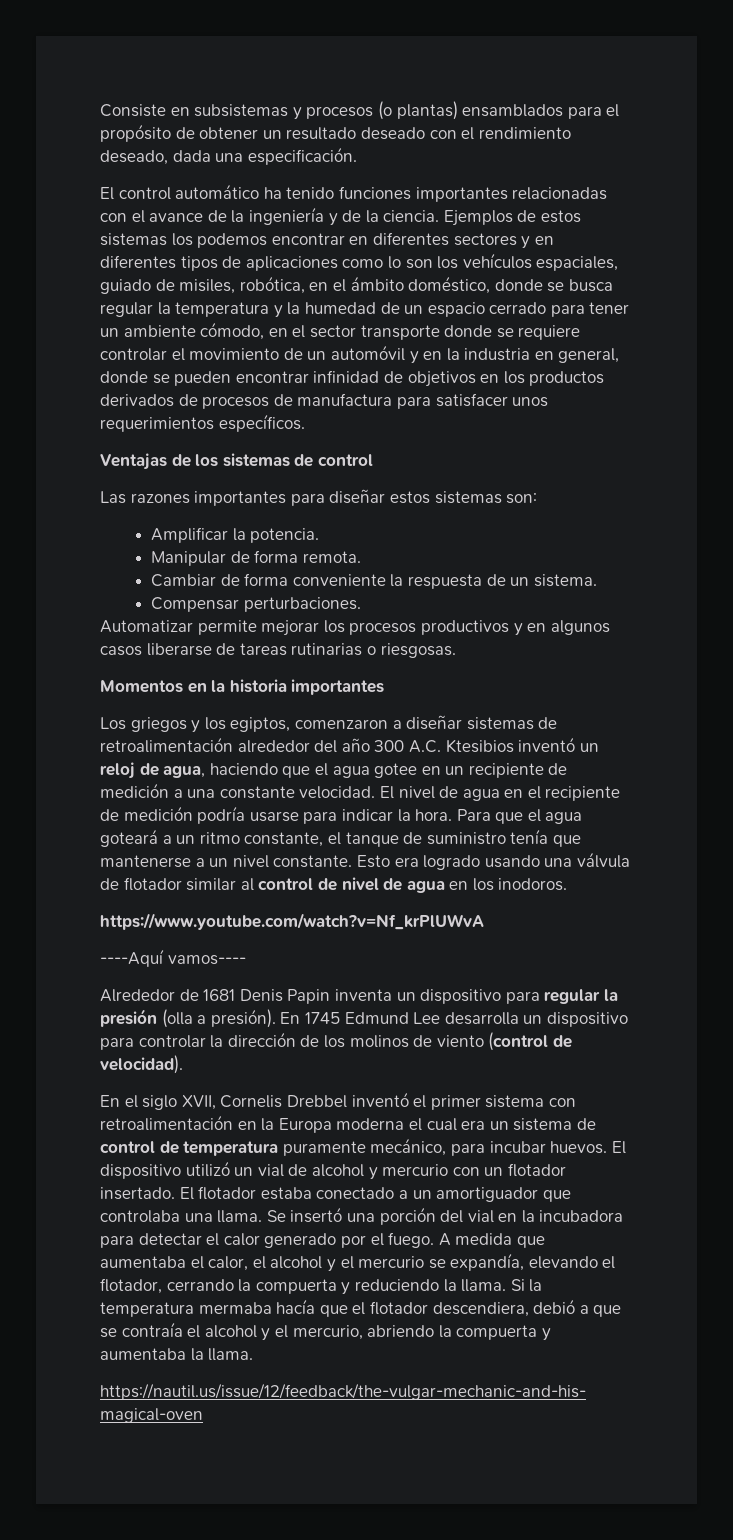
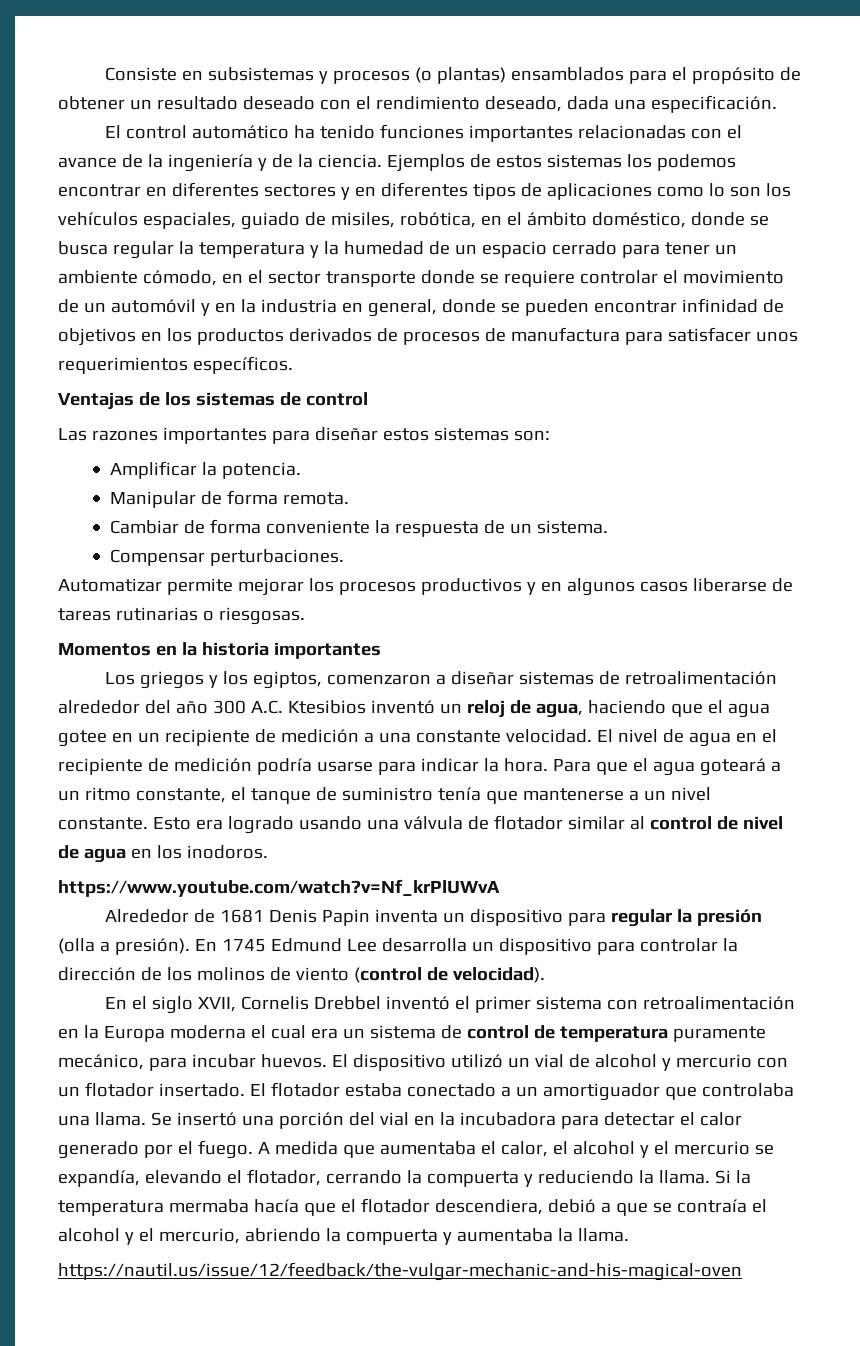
- ----Aquí vamos----

